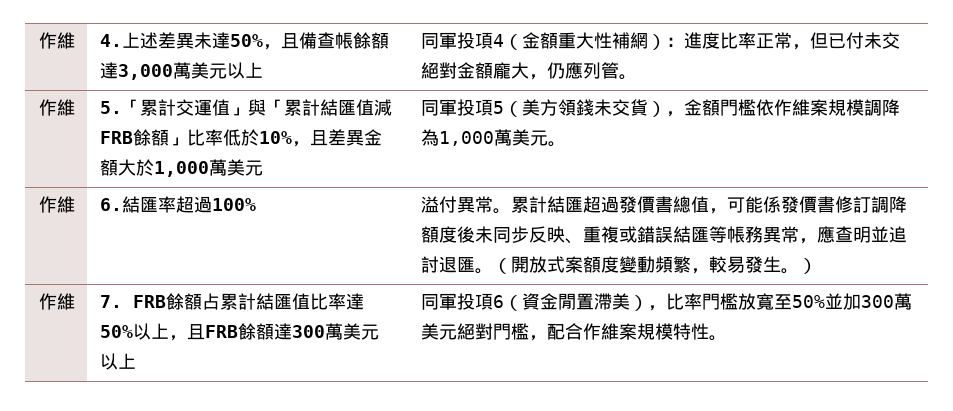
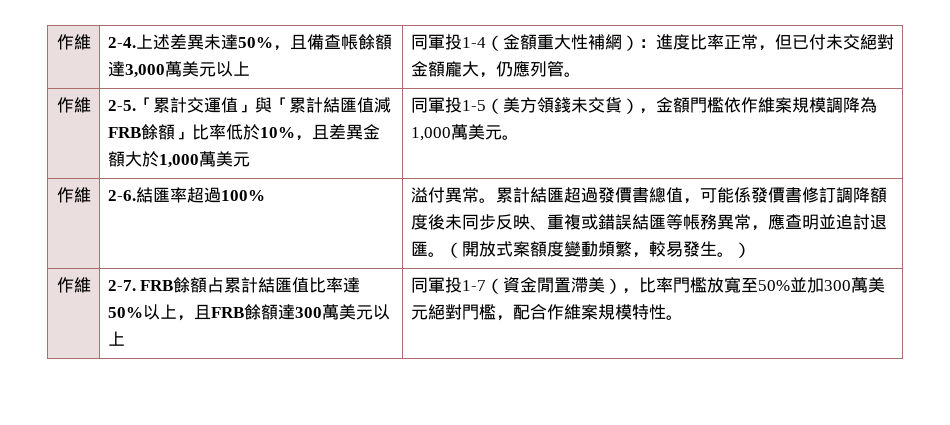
- 作維 | 4.上述差異未達50%，且備查帳餘額達3,000萬美元以上 | 同軍投項4（金額重大性補網）：進度比率正常，但已付未交絕對金額龐大，仍應列管。
+ 作維 | 2-4.上述差異未達50%，且備查帳餘額達3,000萬美元以上 | 同軍投1-4（金額重大性補網）：進度比率正常，但已付未交絕對金額龐大，仍應列管。
- 作維 | 5.「累計交運值」與「累計結匯值減FRB餘額」比率低於10%，且差異金額大於1,000萬美元 | 同軍投項5（美方領錢未交貨），金額門檻依作維案規模調降為1,000萬美元。
+ 作維 | 2-5.「累計交運值」與「累計結匯值減FRB餘額」比率低於10%，且差異金額大於1,000萬美元 | 同軍投1-5（美方領錢未交貨），金額門檻依作維案規模調降為1,000萬美元。
- 6.結匯率超過100%
+ 2-6.結匯率超過100%
- 7. FRB餘額占累計結匯值比率達50%以上，且FRB餘額達300萬美元以上
+ 2-7. FRB餘額占累計結匯值比率達50%以上，且FRB餘額達300萬美元以上
- 同軍投項6（資金閒置滯美），比率門檻放寬至50%並加300萬美元絕對門檻，配合作維案規模特性。
+ 同軍投1-7（資金閒置滯美），比率門檻放寬至50%並加300萬美元絕對門檻，配合作維案規模特性。

